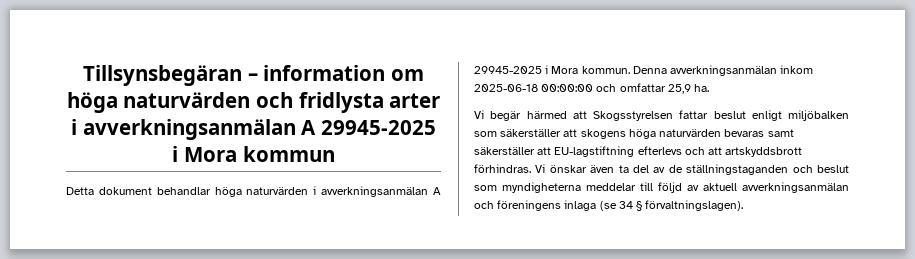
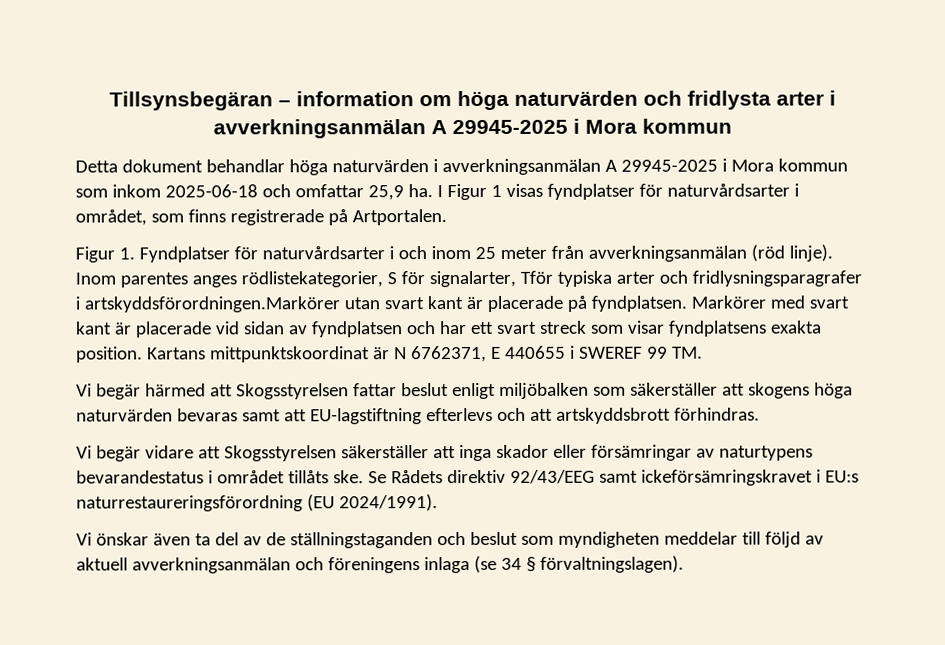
- Detta dokument behandlar höga naturvärden i avverkningsanmälan A 29945-2025 i Mora kommun. Denna avverkningsanmälan inkom 2025-06-18 00:00:00 och omfattar 25,9 ha.
+ Detta dokument behandlar höga naturvärden i avverkningsanmälan A 29945-2025 i Mora kommun som inkom 2025-06-18 och omfattar 25,9 ha. I Figur 1 visas fyndplatser för naturvårdsarter i området, som finns registrerade på Artportalen.
+ Figur 1. Fyndplatser för naturvårdsarter i och inom 25 meter från avverkningsanmälan (röd linje). Inom parentes anges rödlistekategorier, S för signalarter, Tför typiska arter och fridlysningsparagrafer i artskyddsförordningen.Markörer utan svart kant är placerade på fyndplatsen. Markörer med svart kant är placerade vid sidan av fyndplatsen och har ett svart streck som visar fyndplatsens exakta position. Kartans mittpunktskoordinat är N 6762371, E 440655 i SWEREF 99 TM.
- Vi begär härmed att Skogsstyrelsen fattar beslut enligt miljöbalken som säkerställer att skogens höga naturvärden bevaras samt säkerställer att EU-lagstiftning efterlevs och att artskyddsbrott förhindras. Vi önskar även ta del av de ställningstaganden och beslut som myndigheterna meddelar till följd av aktuell avverkningsanmälan och föreningens inlaga (se 34 § förvaltningslagen).
+ Vi begär härmed att Skogsstyrelsen fattar beslut enligt miljöbalken som säkerställer att skogens höga naturvärden bevaras samt att EU-lagstiftning efterlevs och att artskyddsbrott förhindras.
+ Vi begär vidare att Skogsstyrelsen säkerställer att inga skador eller försämringar av naturtypens bevarandestatus i området tillåts ske. Se Rådets direktiv 92/43/EEG samt ickeförsämringskravet i EU:s naturrestaureringsförordning (EU 2024/1991).
+ Vi önskar även ta del av de ställningstaganden och beslut som myndigheten meddelar till följd av aktuell avverkningsanmälan och föreningens inlaga (se 34 § förvaltningslagen).

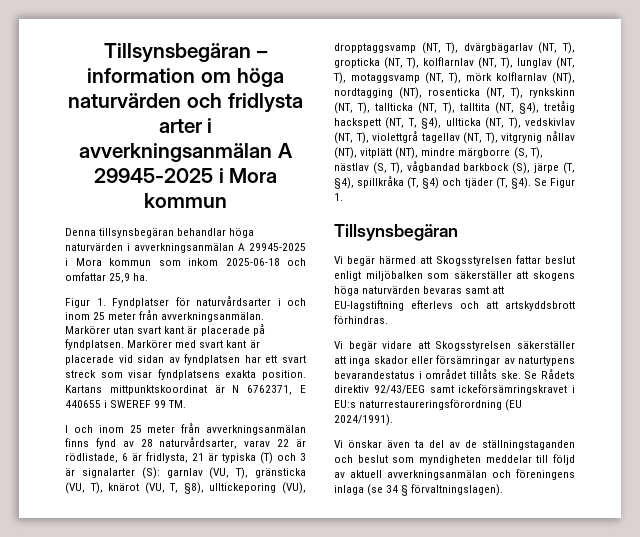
- Detta dokument behandlar höga naturvärden i avverkningsanmälan A 29945-2025 i Mora kommun som inkom 2025-06-18 och omfattar 25,9 ha. I Figur 1 visas fyndplatser för naturvårdsarter i området, som finns registrerade på Artportalen.
+ Denna tillsynsbegäran behandlar höga naturvärden i avverkningsanmälan A 29945-2025 i Mora kommun som inkom 2025-06-18 och omfattar 25,9 ha.
- Figur 1. Fyndplatser för naturvårdsarter i och inom 25 meter från avverkningsanmälan (röd linje). Inom parentes anges rödlistekategorier, S för signalarter, Tför typiska arter och fridlysningsparagrafer i artskyddsförordningen.Markörer utan svart kant är placerade på fyndplatsen.
+ Figur 1. Fyndplatser för naturvårdsarter i och inom 25 meter från avverkningsanmälan. Markörer utan svart kant är placerade på fyndplatsen.
- Markörer med svart kant är placerade vid sidan av fyndplatsen och har ett svart streck som visar fyndplatsens exakta position.
+ Markörer med svart kant är placerade vid sidan av fyndplatsen har ett svart streck som visar fyndplatsens exakta position.
+ I och inom 25 meter från avverkningsanmälan finns fynd av 28 naturvårdsarter, varav 22 är rödlistade, 6 är fridlysta, 21 är typiska (T) och 3 är signalarter (S): garnlav (VU, T), gränsticka (VU, T), knärot (VU, T, §8), ulltickeporing (VU), dropptaggsvamp (NT, T), dvärgbägarlav (NT, T), gropticka (NT, T), kolflarnlav (NT, T), lunglav (NT, T), motaggsvamp (NT, T), mörk kolflarnlav (NT), nordtagging (NT), rosenticka (NT, T), rynkskinn (NT, T), tallticka (NT, T), talltita (NT, §4), tretåig hackspett (NT, T, §4), ullticka (NT, T), vedskivlav (NT, T), violettgrå tagellav (NT, T), vitgrynig nållav (NT), vitplätt (NT), mindre märgborre (S, T), nästlav (S, T), vågbandad barkbock (S), järpe (T, §4), spillkråka (T, §4) och tjäder (T, §4). Se Figur 1.
+ Tillsynsbegäran

